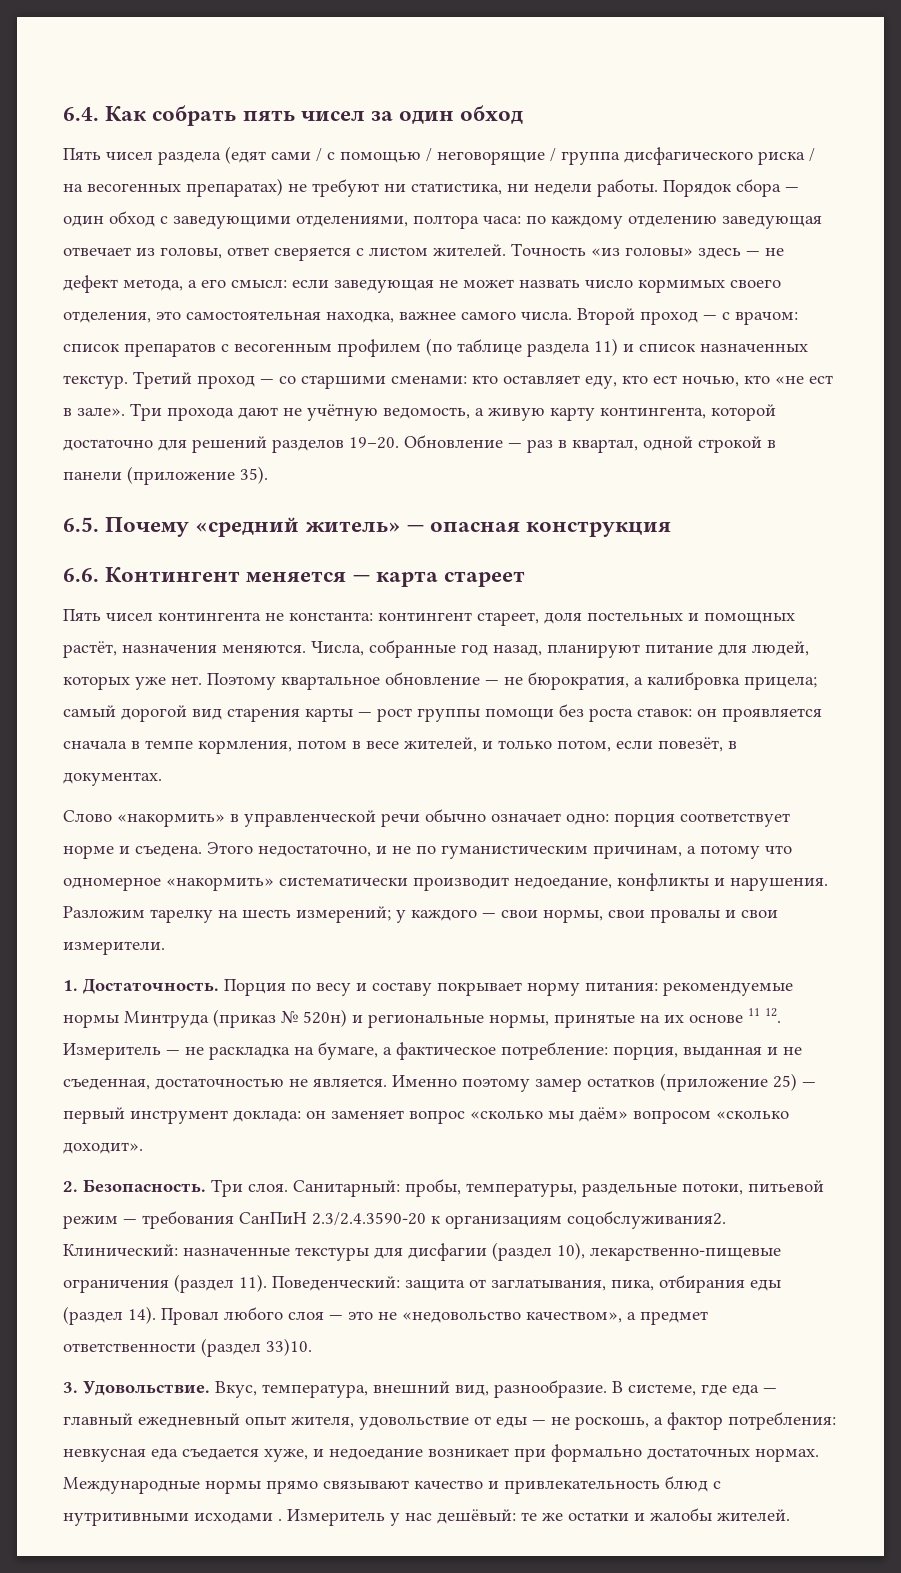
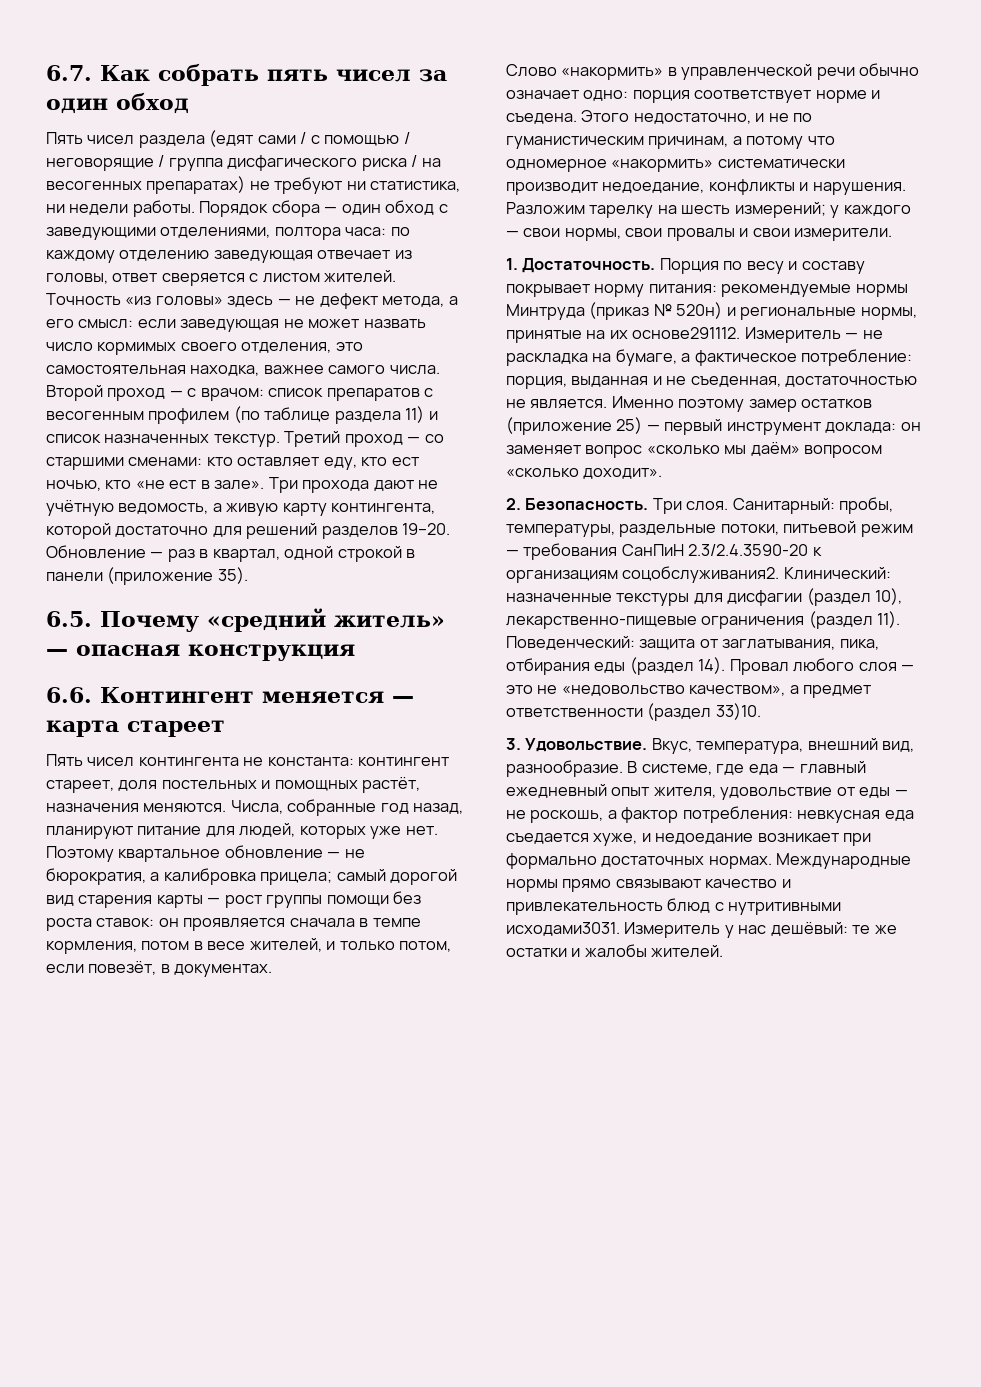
- 6.4. Как собрать пять чисел за один обход
+ 6.7. Как собрать пять чисел за один обход
- Порция по весу и составу покрывает норму питания: рекомендуемые нормы Минтруда (приказ № 520н) и региональные нормы, принятые на их основе 11 12. Измеритель — не раскладка на бумаге, а фактическое потребление: порция, выданная и не съеденная, достаточностью не является.
+ Порция по весу и составу покрывает норму питания: рекомендуемые нормы Минтруда (приказ № 520н) и региональные нормы, принятые на их основе291112. Измеритель — не раскладка на бумаге, а фактическое потребление: порция, выданная и не съеденная, достаточностью не является.
- Международные нормы прямо связывают качество и привлекательность блюд с нутритивными исходами .
+ Международные нормы прямо связывают качество и привлекательность блюд с нутритивными исходами3031.

